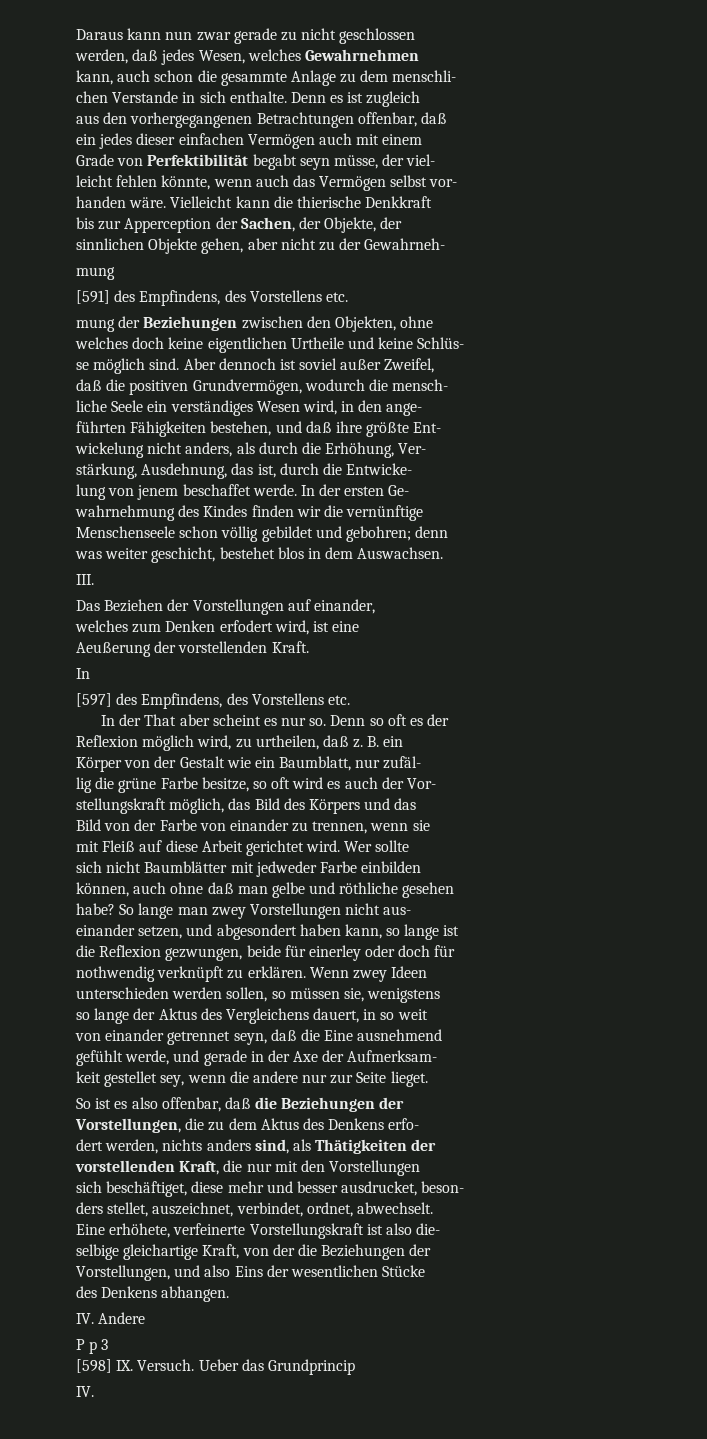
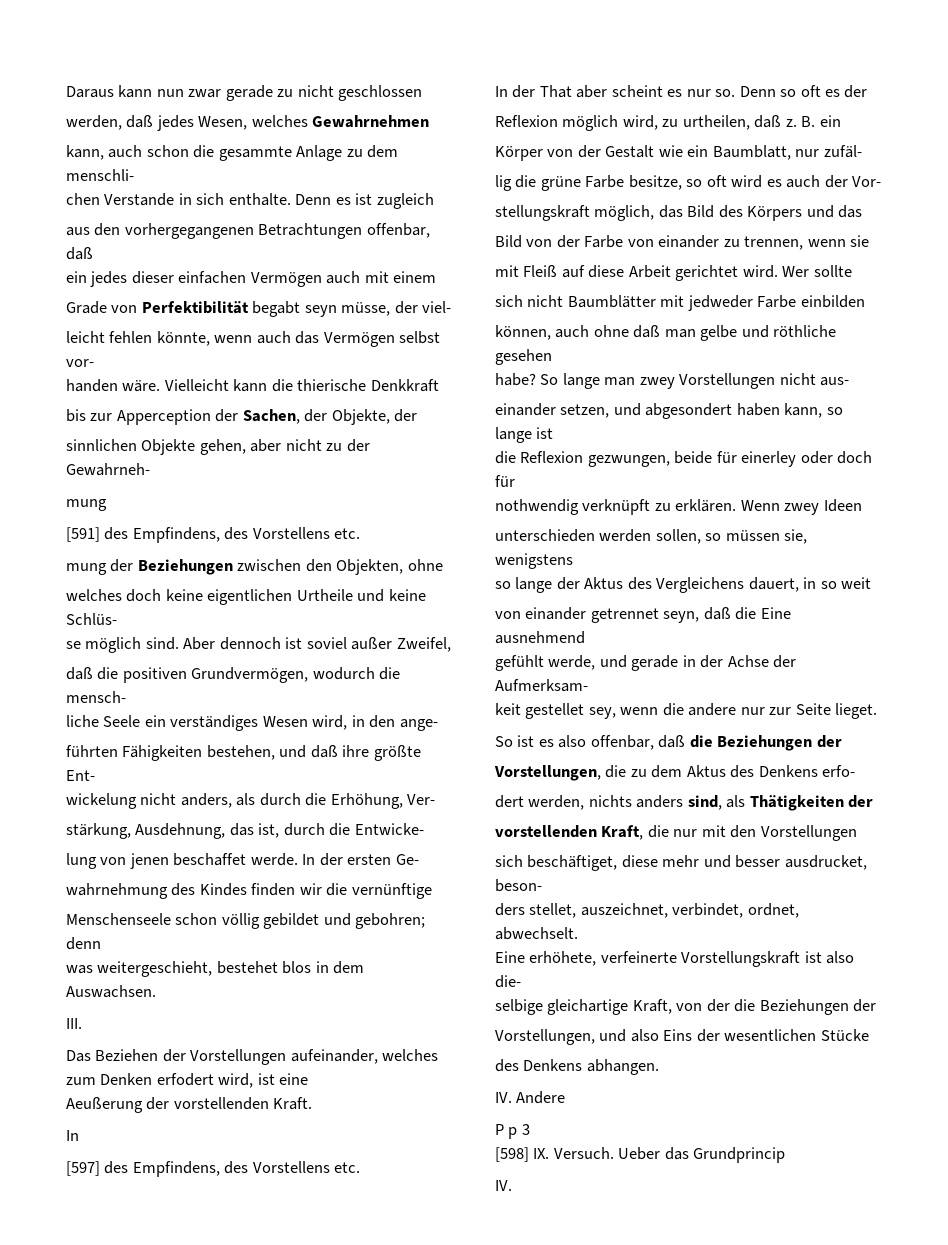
- lung von jenem beschaffet werde.
+ lung von jenen beschaffet werde.
- was weiter geschicht, bestehet blos in dem Auswachsen.
+ was weitergeschieht, bestehet blos in dem Auswachsen.
- Das Beziehen der Vorstellungen auf einander,
- welches zum Denken erfodert wird, ist eine
+ Das Beziehen der Vorstellungen aufeinander, welches zum Denken erfodert wird, ist eine
- gefühlt werde, und gerade in der Axe der Aufmerksam-
+ gefühlt werde, und gerade in der Achse der Aufmerksam-

